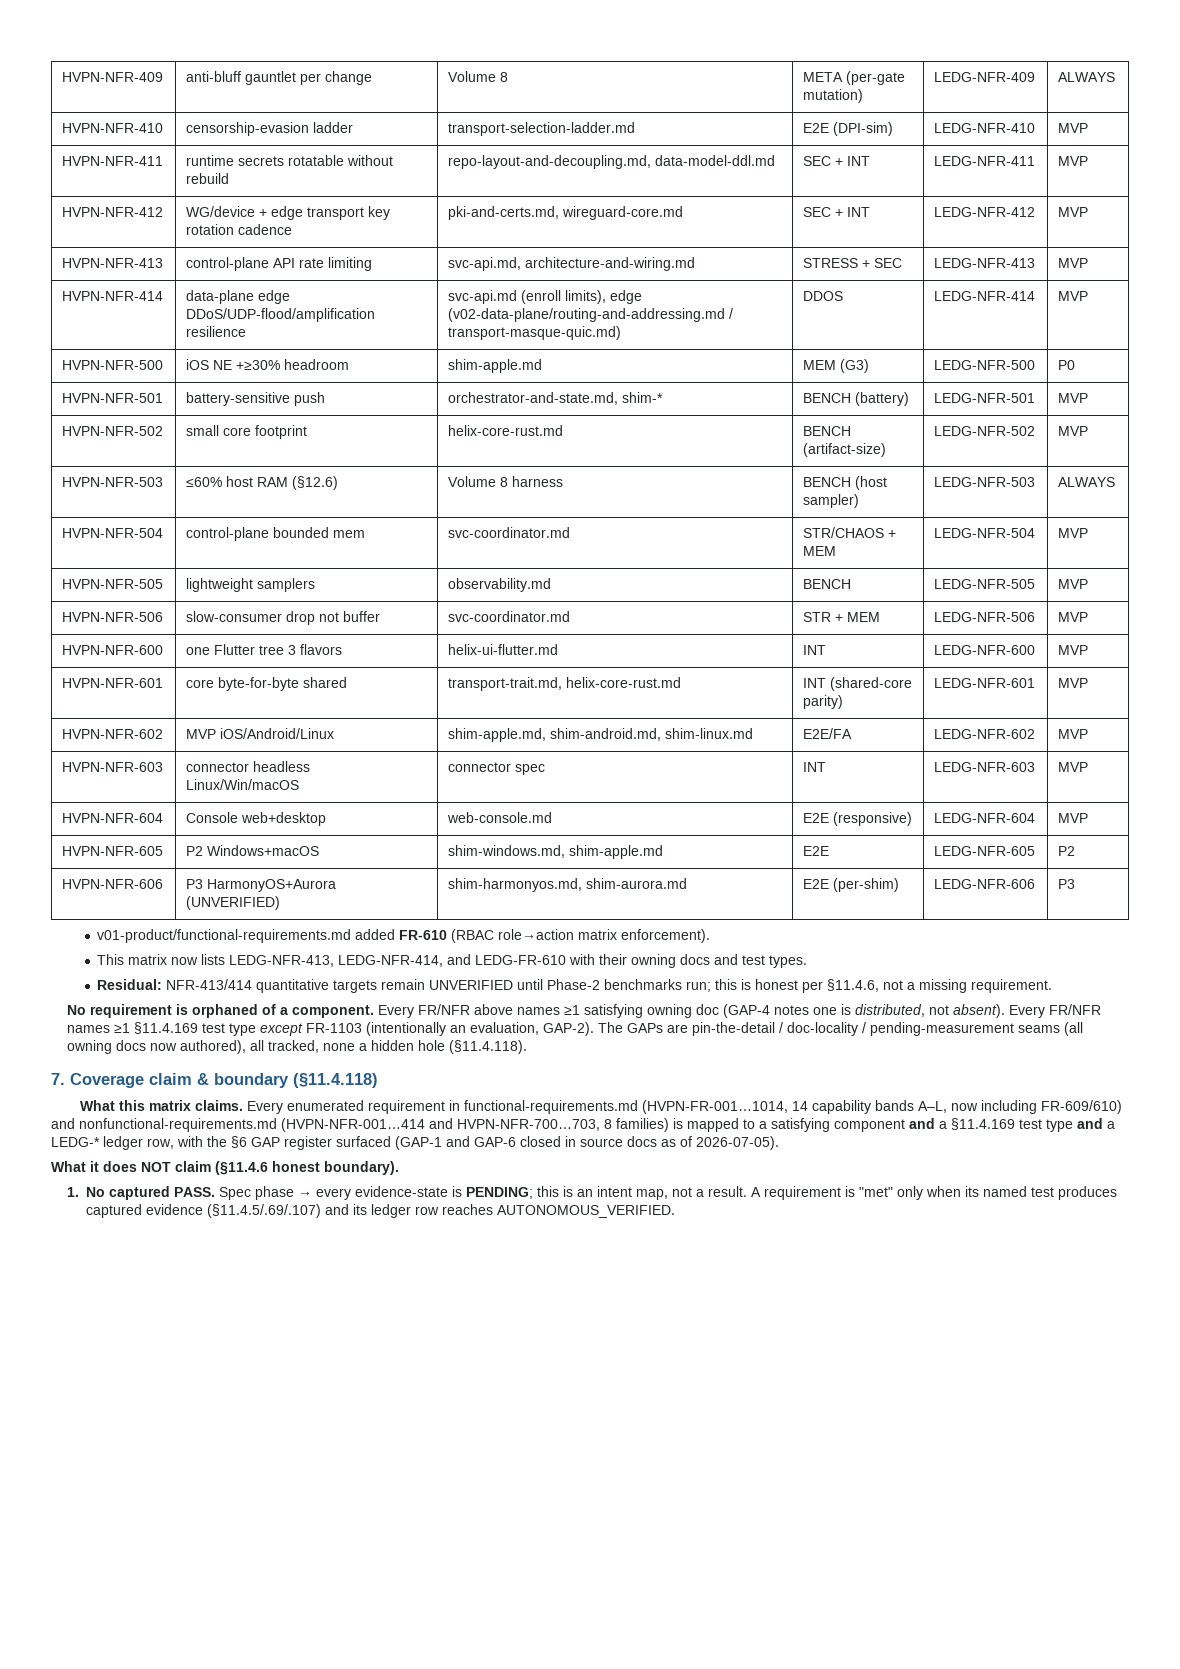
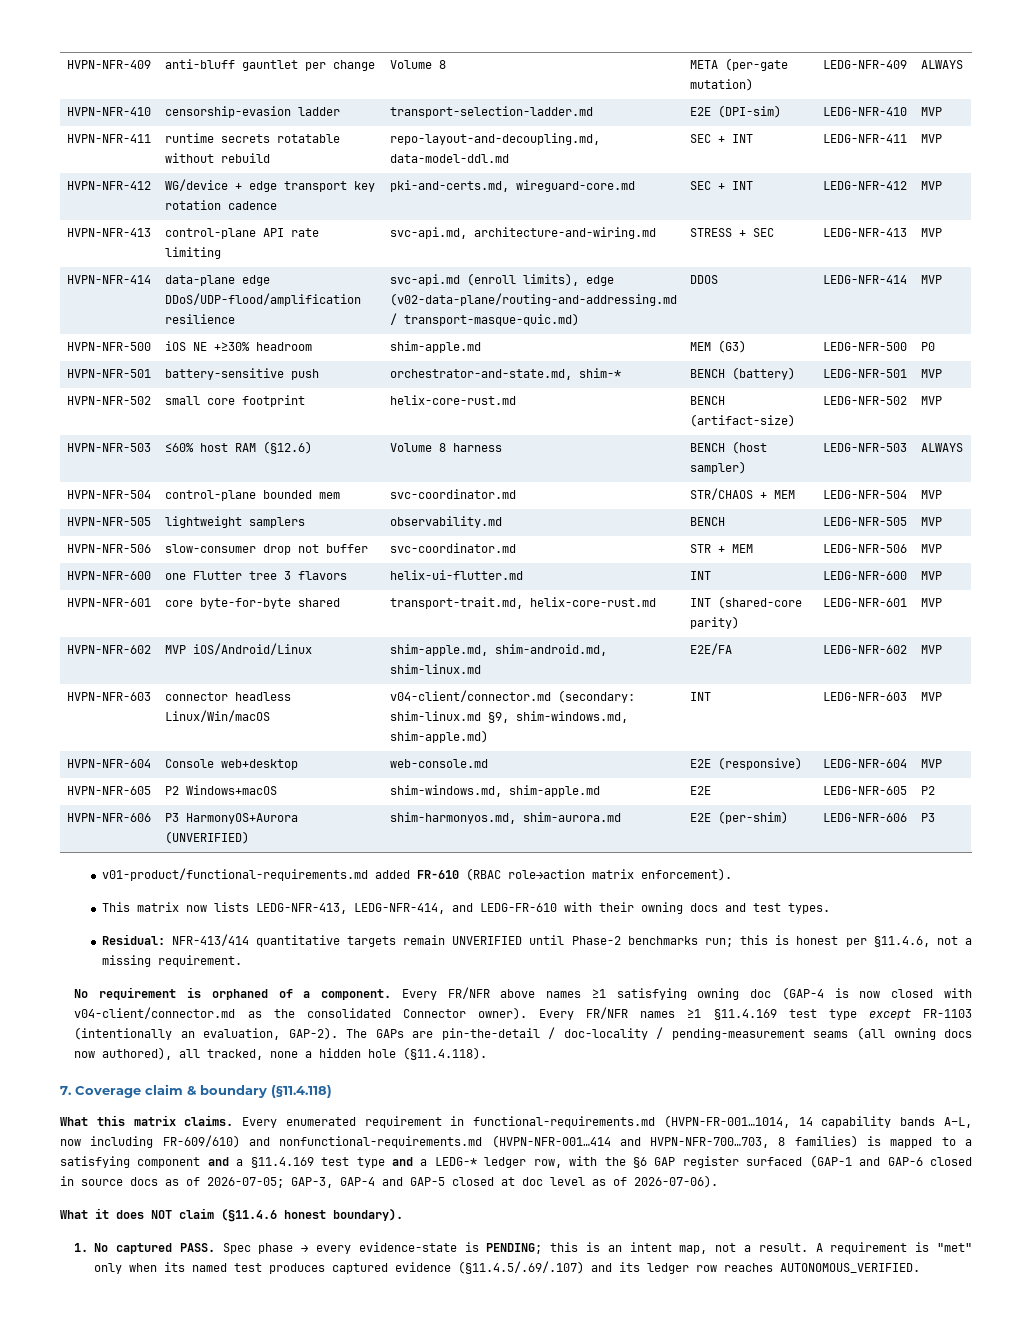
- HVPN-NFR-603 | connector headless Linux/Win/macOS | connector spec | INT | LEDG-NFR-603 | MVP
+ HVPN-NFR-603 | connector headless Linux/Win/macOS | v04-client/connector.md (secondary: shim-linux.md §9, shim-windows.md, shim-apple.md) | INT | LEDG-NFR-603 | MVP
- Every FR/NFR above names ≥1 satisfying owning doc (GAP-4 notes one is distributed, not absent).
+ Every FR/NFR above names ≥1 satisfying owning doc (GAP-4 is now closed with v04-client/connector.md as the consolidated Connector owner).
- Every enumerated requirement in functional-requirements.md (HVPN-FR-001…1014, 14 capability bands A–L, now including FR-609/610) and nonfunctional-requirements.md (HVPN-NFR-001…414 and HVPN-NFR-700…703, 8 families) is mapped to a satisfying component and a §11.4.169 test type and a LEDG-* ledger row, with the §6 GAP register surfaced (GAP-1 and GAP-6 closed in source docs as of 2026-07-05).
+ Every enumerated requirement in functional-requirements.md (HVPN-FR-001…1014, 14 capability bands A–L, now including FR-609/610) and nonfunctional-requirements.md (HVPN-NFR-001…414 and HVPN-NFR-700…703, 8 families) is mapped to a satisfying component and a §11.4.169 test type and a LEDG-* ledger row, with the §6 GAP register surfaced (GAP-1 and GAP-6 closed in source docs as of 2026-07-05; GAP-3, GAP-4 and GAP-5 closed at doc level as of 2026-07-06).

